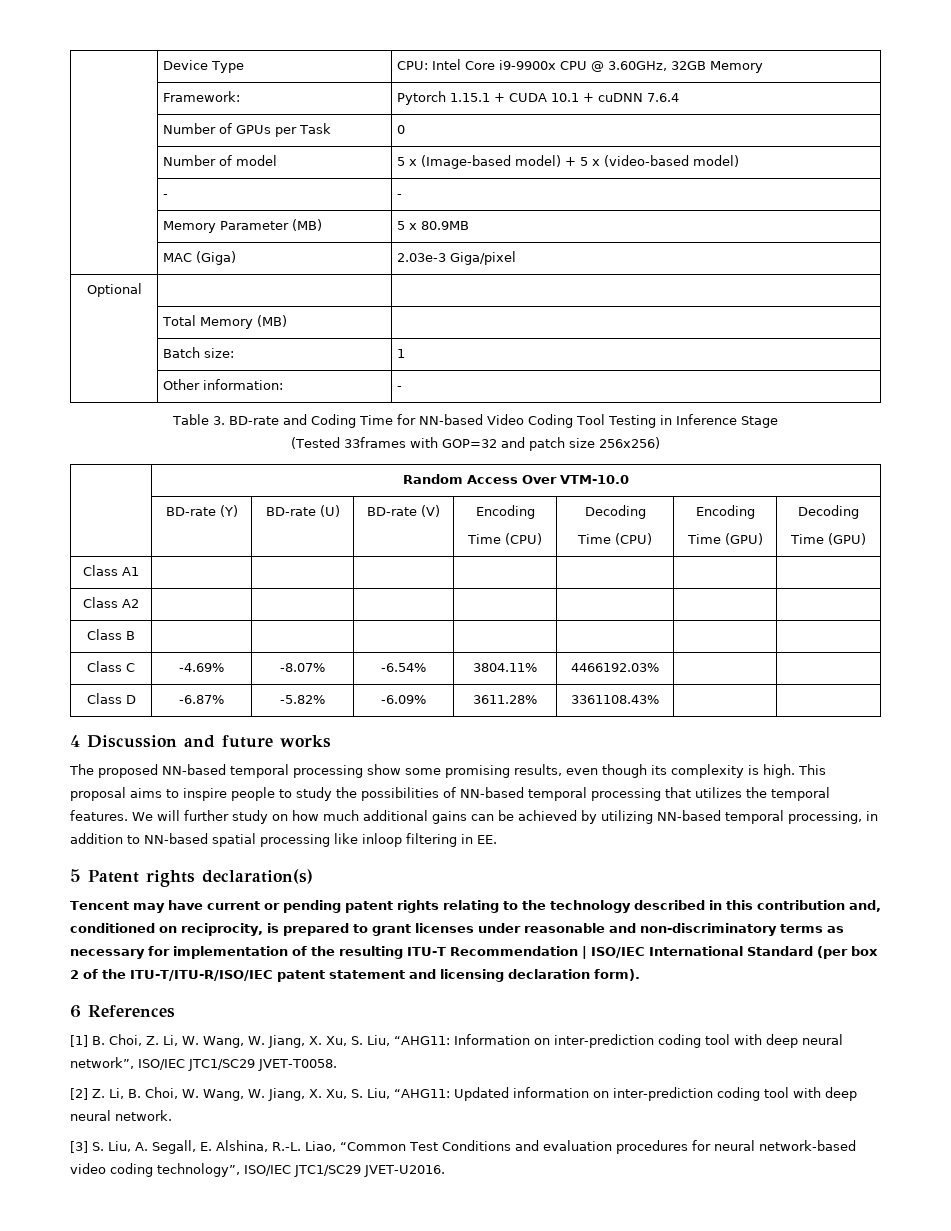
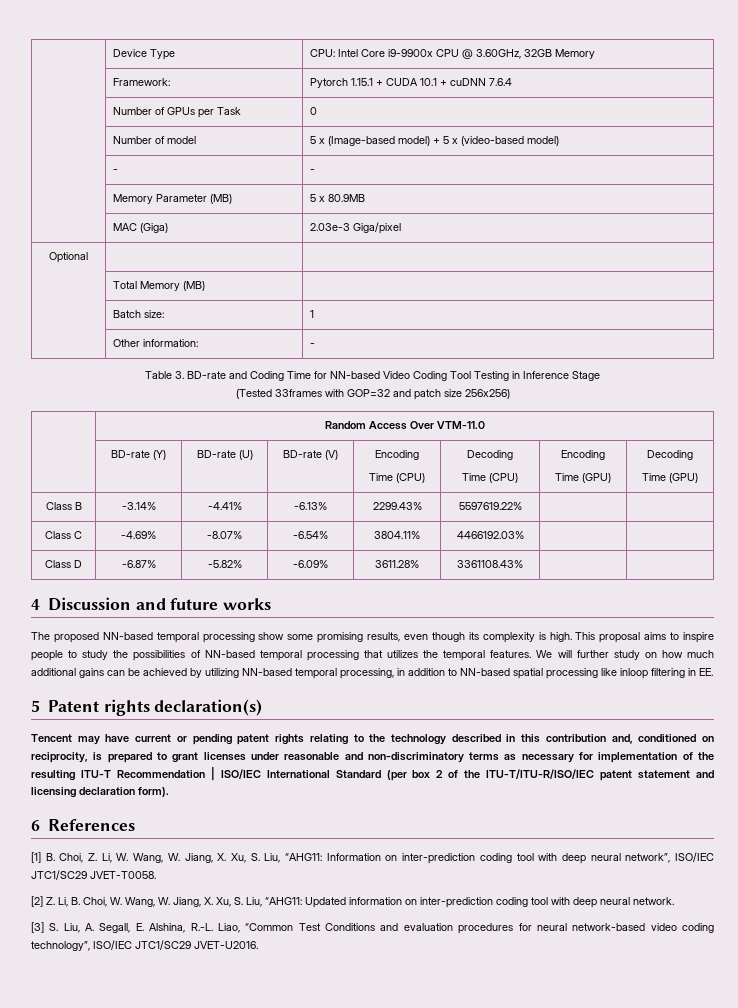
- | Random Access Over VTM-10.0
+ | Random Access Over VTM-11.0
- Class A1 | | | | | | |
- Class A2 | | | | | | |
- Class B | | | | | | |
+ Class B | -3.14% | -4.41% | -6.13% | 2299.43% | 5597619.22% | |

